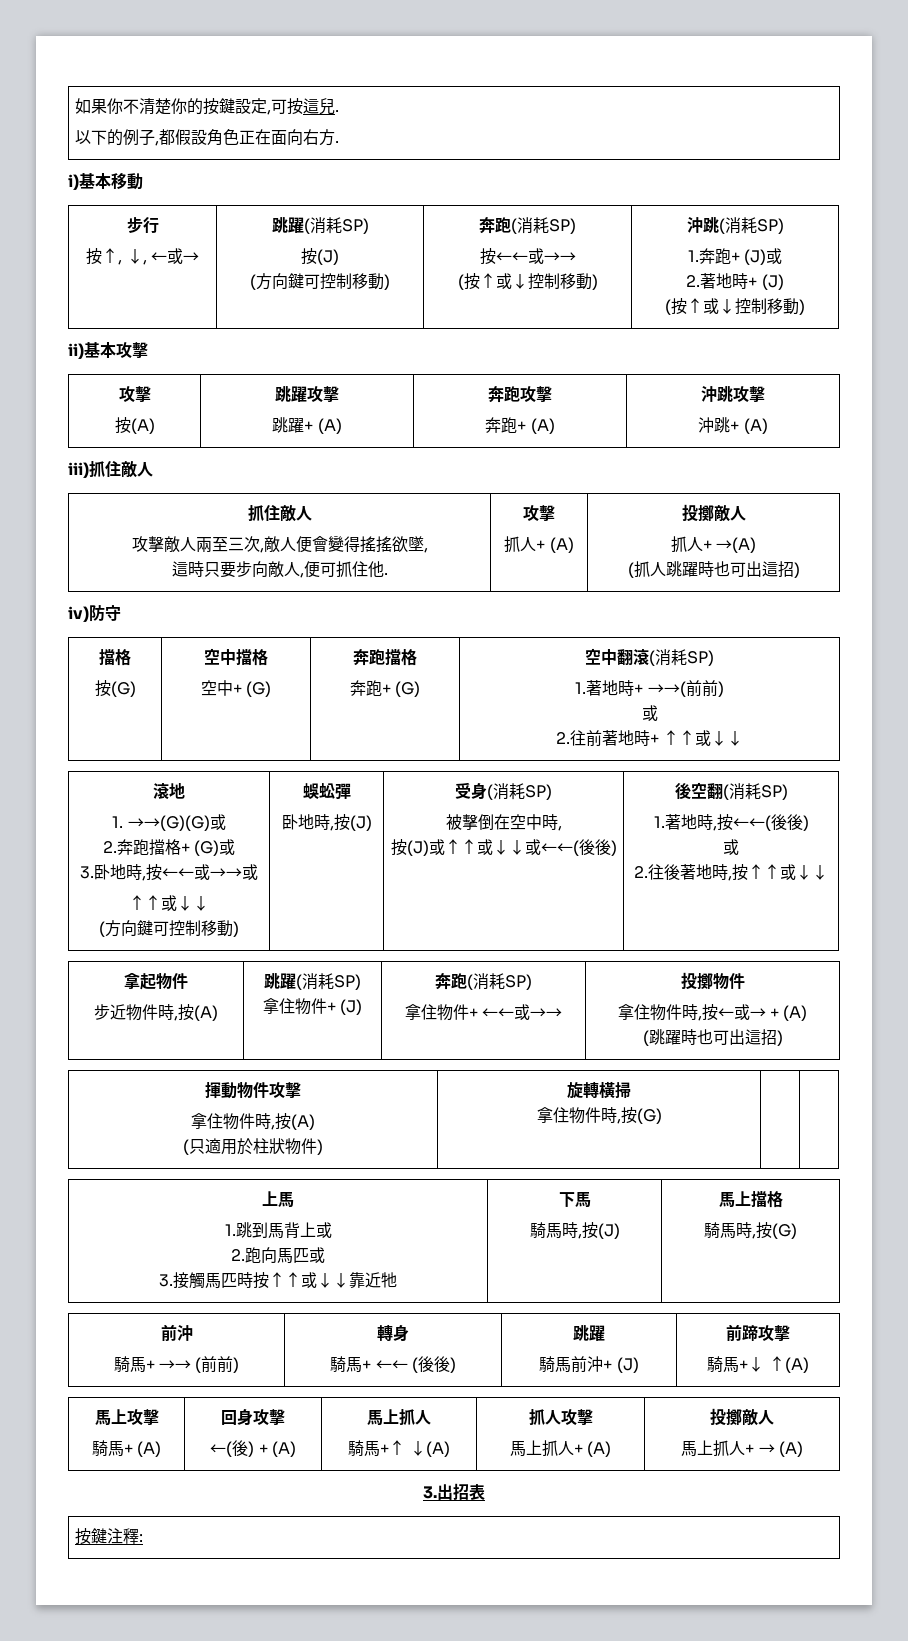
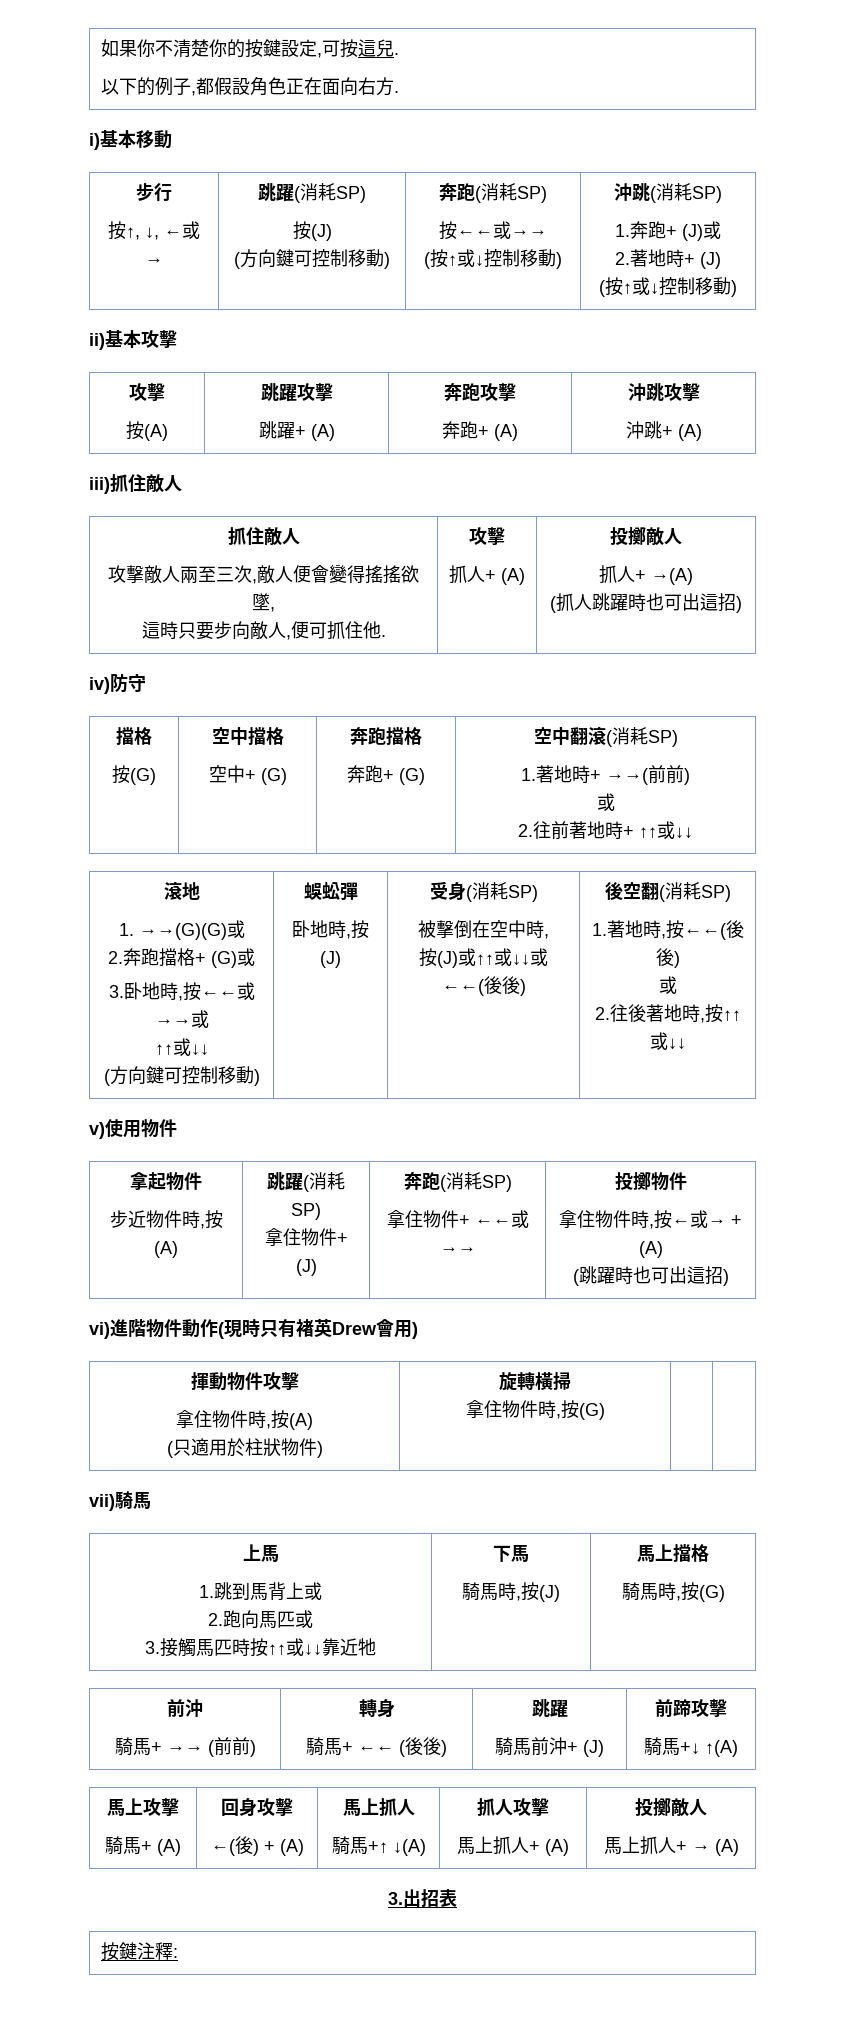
+ v)使用物件
+ vi)進階物件動作(現時只有褚英Drew會用)
+ vii)騎馬

